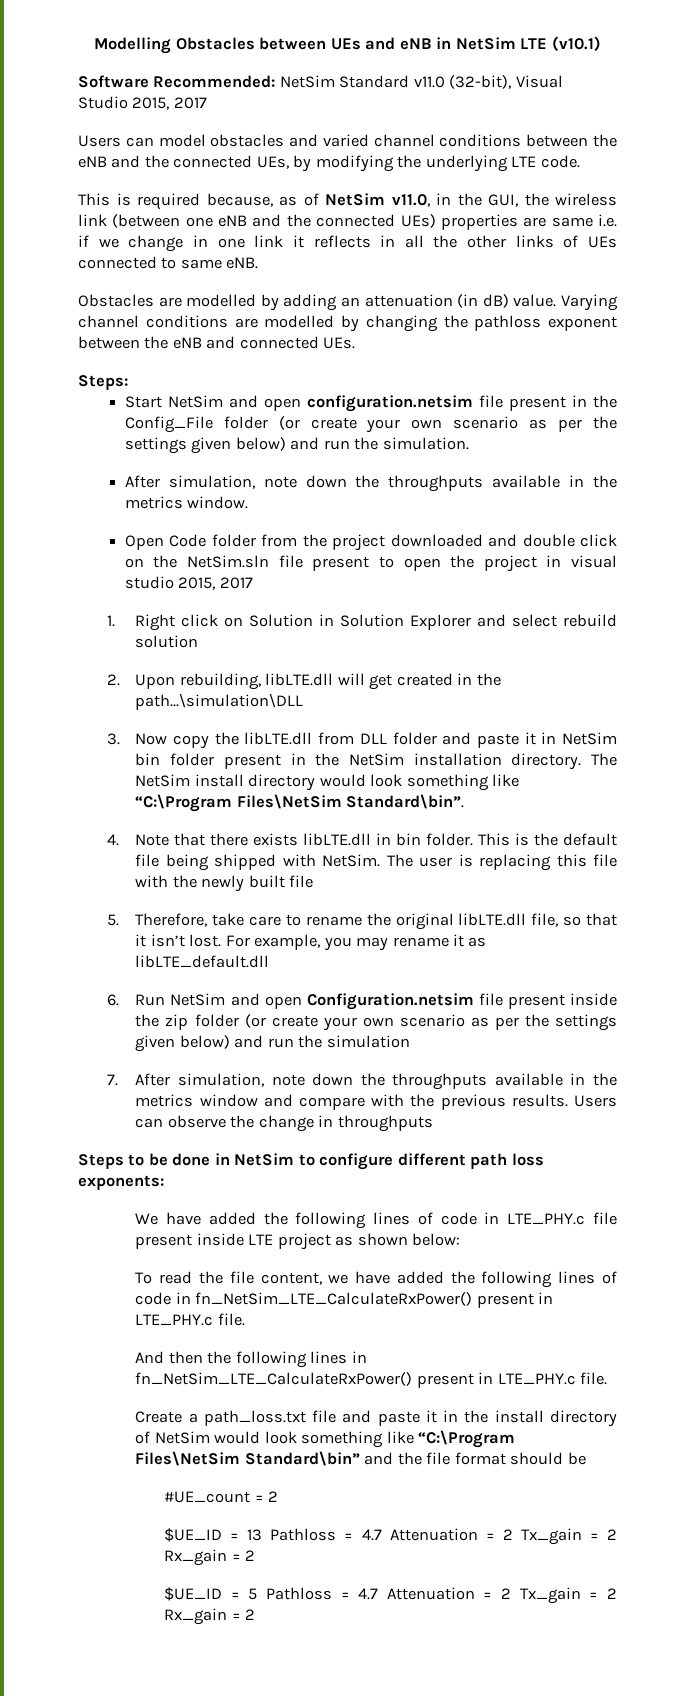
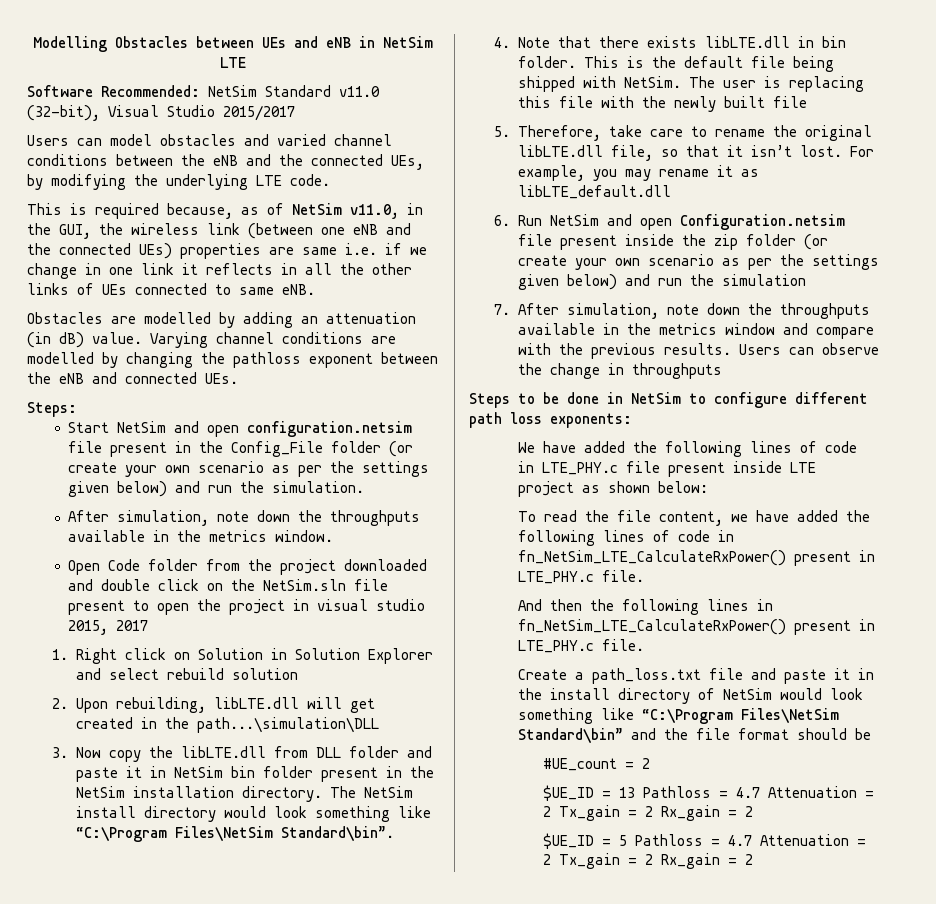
- Modelling Obstacles between UEs and eNB in NetSim LTE (v10.1)
+ Modelling Obstacles between UEs and eNB in NetSim LTE
- Software Recommended: NetSim Standard v11.0 (32-bit), Visual Studio 2015, 2017
+ Software Recommended: NetSim Standard v11.0 (32-bit), Visual Studio 2015/2017

